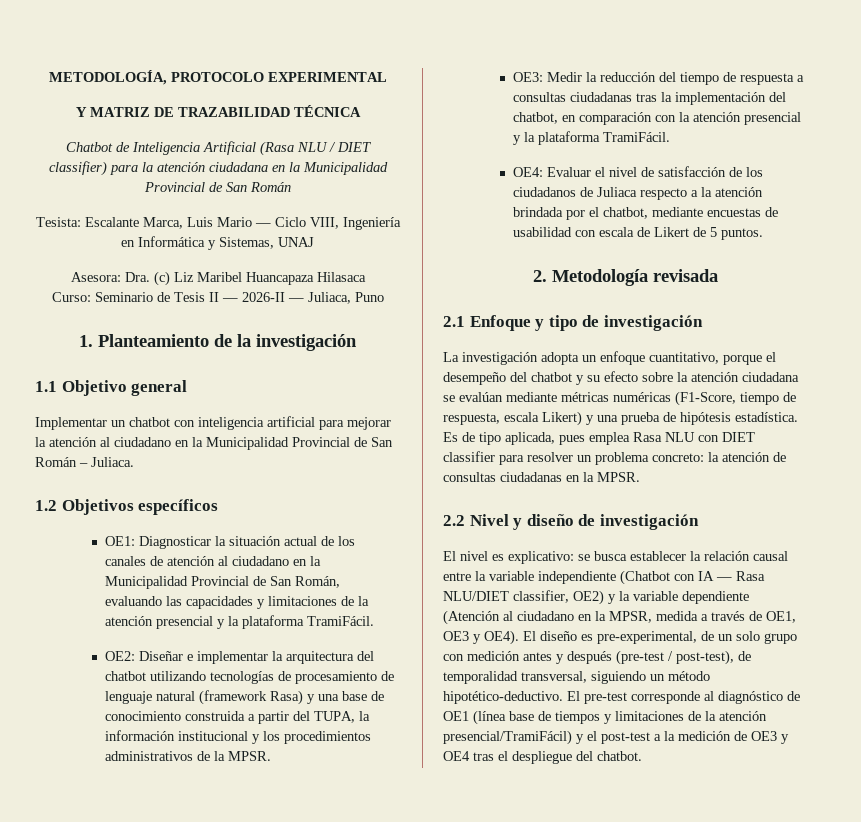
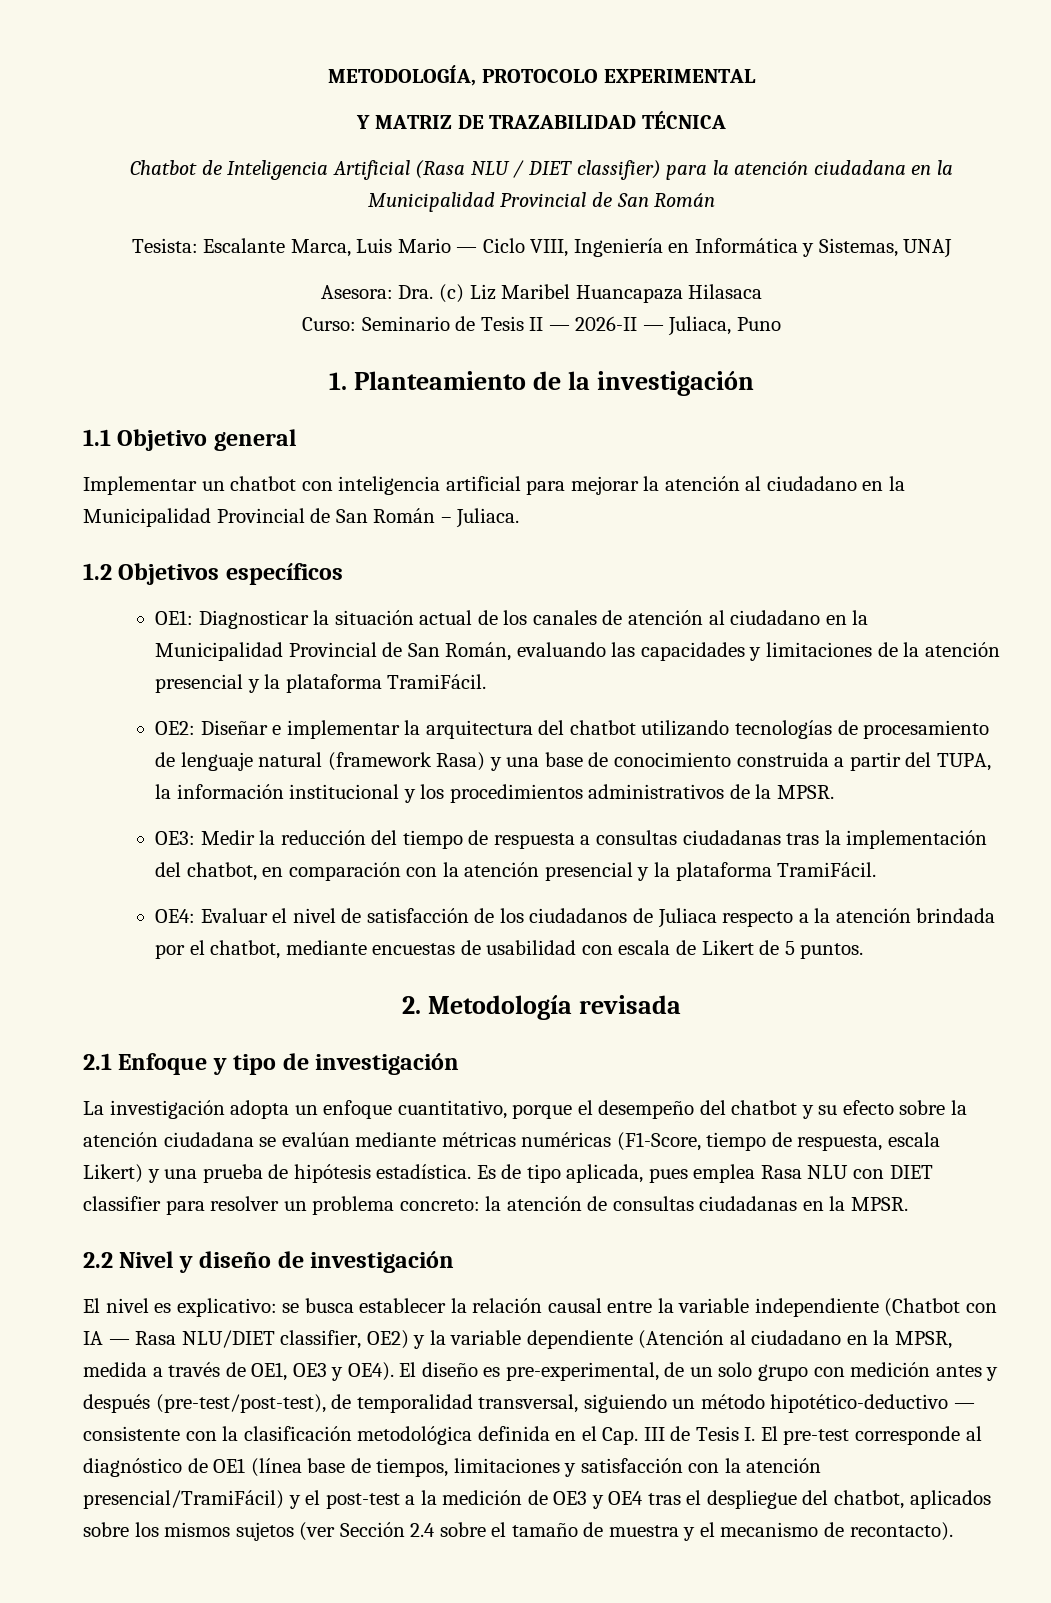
- El diseño es pre-experimental, de un solo grupo con medición antes y después (pre-test / post-test), de temporalidad transversal, siguiendo un método hipotético-deductivo. El pre-test corresponde al diagnóstico de OE1 (línea base de tiempos y limitaciones de la atención presencial/TramiFácil) y el post-test a la medición de OE3 y OE4 tras el despliegue del chatbot.
+ El diseño es pre-experimental, de un solo grupo con medición antes y después (pre-test/post-test), de temporalidad transversal, siguiendo un método hipotético-deductivo — consistente con la clasificación metodológica definida en el Cap. III de Tesis I. El pre-test corresponde al diagnóstico de OE1 (línea base de tiempos, limitaciones y satisfacción con la atención presencial/TramiFácil) y el post-test a la medición de OE3 y OE4 tras el despliegue del chatbot, aplicados sobre los mismos sujetos (ver Sección 2.4 sobre el tamaño de muestra y el mecanismo de recontacto).

